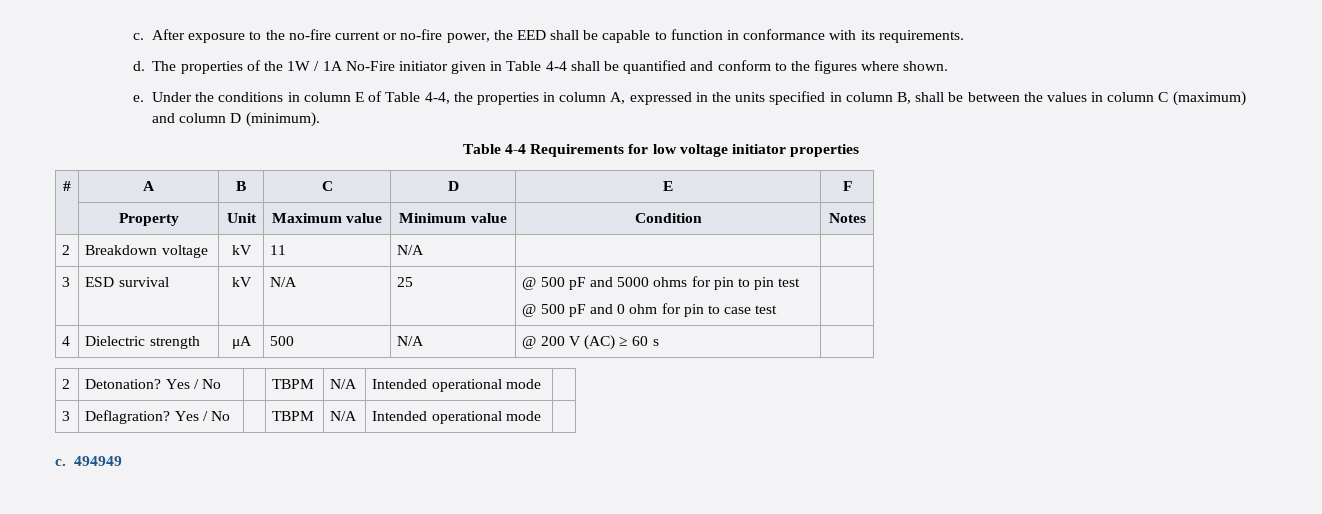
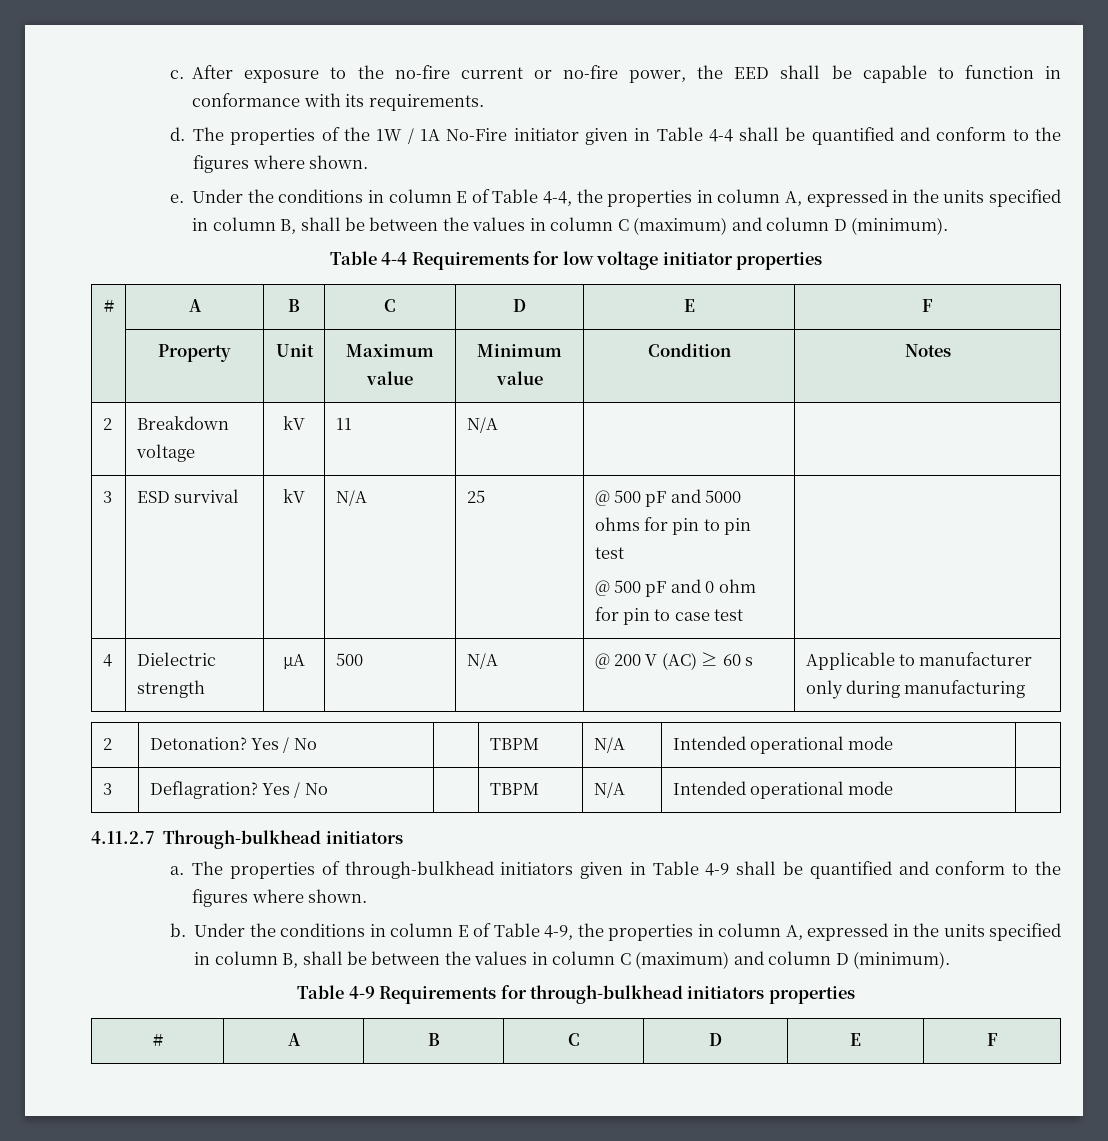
- 4 | Dielectric strength | μA | 500 | N/A | @ 200 V (AC) ≥ 60 s |
+ 4 | Dielectric strength | μA | 500 | N/A | @ 200 V (AC) ≥ 60 s | Applicable to manufacturer only during manufacturing
- c. 494949
+ 4.11.2.7 Through-bulkhead initiators
+ a. The properties of through-bulkhead initiators given in Table 4-9 shall be quantified and conform to the figures where shown.
+ b. Under the conditions in column E of Table 4-9, the properties in column A, expressed in the units specified in column B, shall be between the values in column C (maximum) and column D (minimum).
+ Table 4-9 Requirements for through-bulkhead initiators properties
+ # | A | B | C | D | E | F

